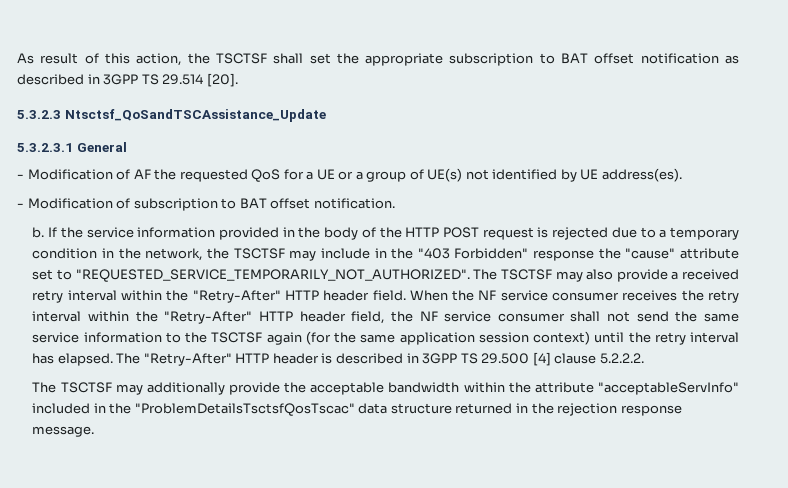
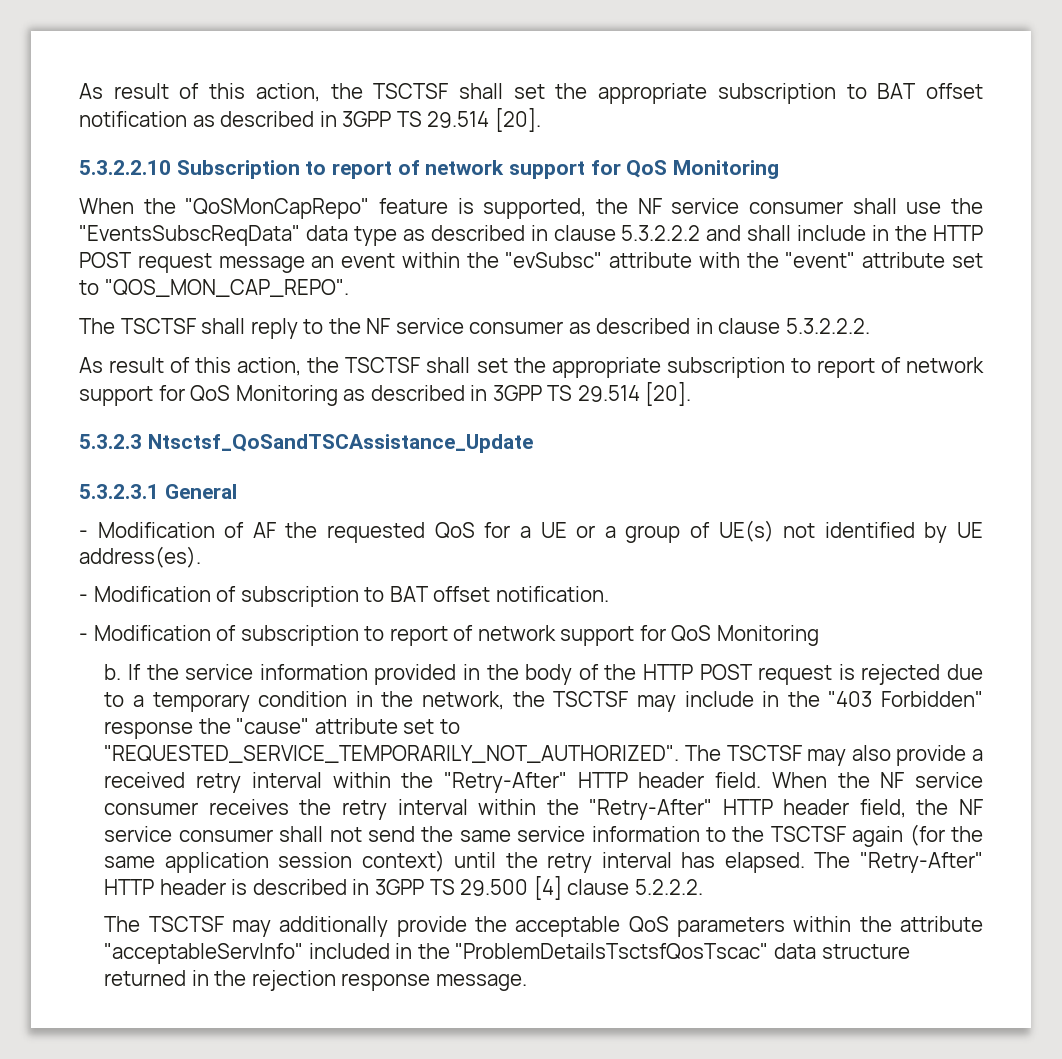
+ 5.3.2.2.10 Subscription to report of network support for QoS Monitoring
+ When the "QoSMonCapRepo" feature is supported, the NF service consumer shall use the "EventsSubscReqData" data type as described in clause 5.3.2.2.2 and shall include in the HTTP POST request message an event within the "evSubsc" attribute with the "event" attribute set to "QOS_MON_CAP_REPO".
+ The TSCTSF shall reply to the NF service consumer as described in clause 5.3.2.2.2.
+ As result of this action, the TSCTSF shall set the appropriate subscription to report of network support for QoS Monitoring as described in 3GPP TS 29.514 [20].
+ - Modification of subscription to report of network support for QoS Monitoring
- The TSCTSF may additionally provide the acceptable bandwidth within the attribute "acceptableServInfo" included in the "ProblemDetailsTsctsfQosTscac" data structure returned in the rejection response message.
+ The TSCTSF may additionally provide the acceptable QoS parameters within the attribute "acceptableServInfo" included in the "ProblemDetailsTsctsfQosTscac" data structure returned in the rejection response message.

